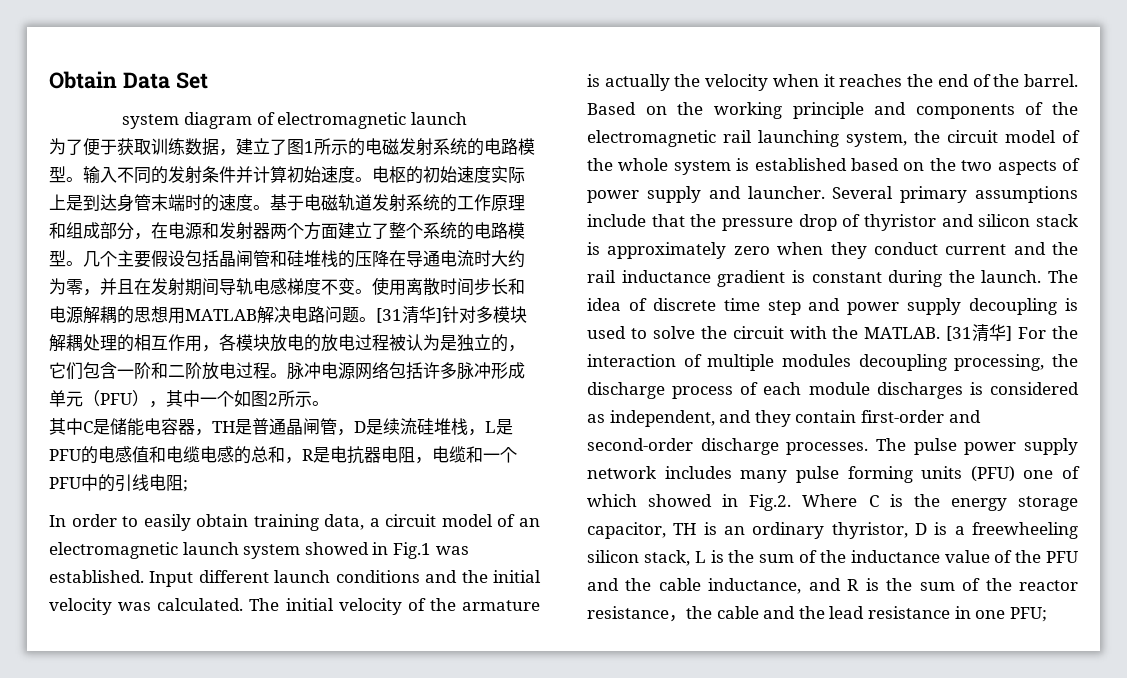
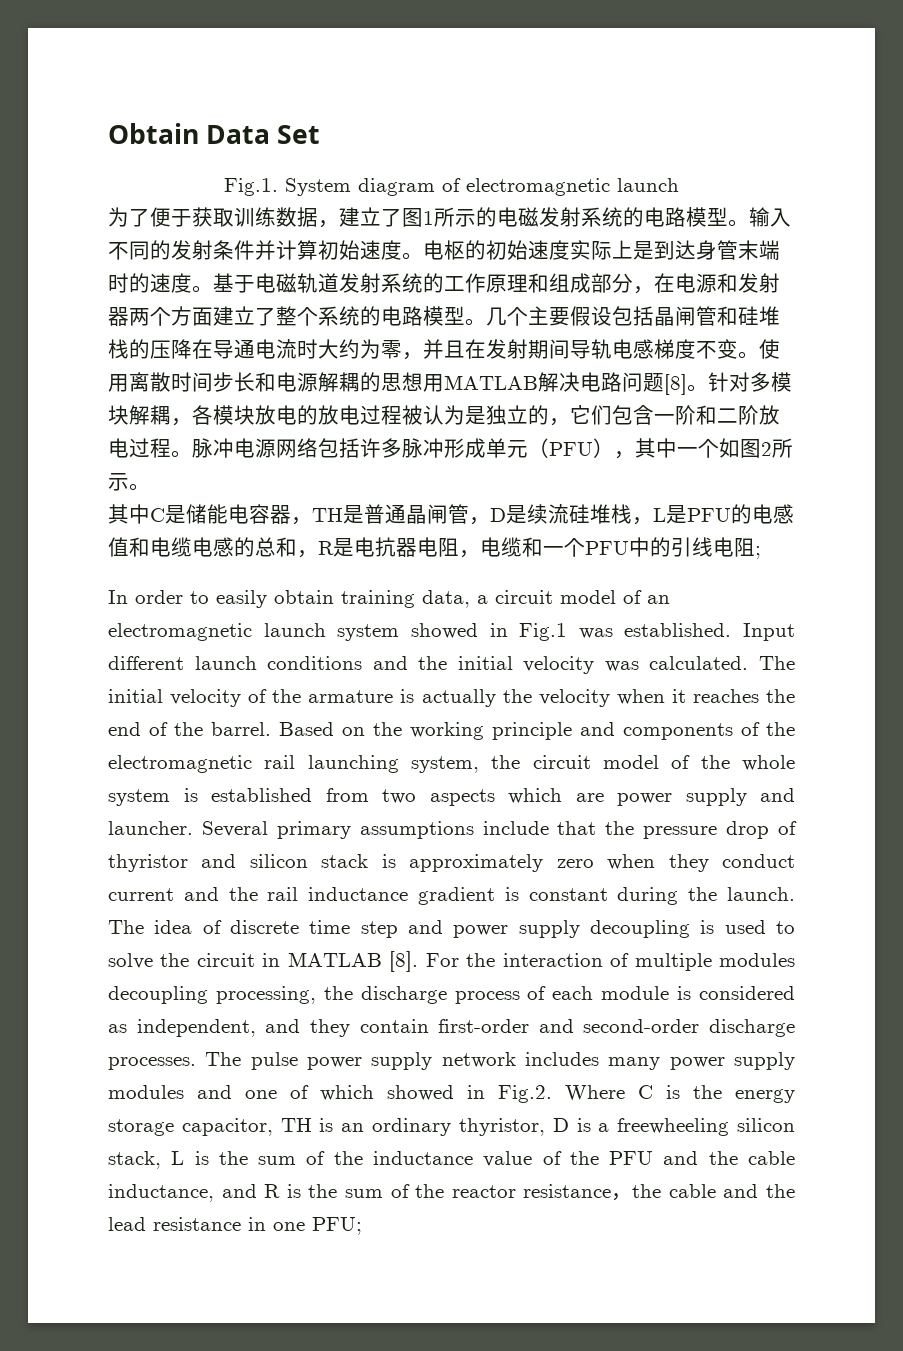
- system diagram of electromagnetic launch
+ Fig.1. System diagram of electromagnetic launch
- 使用离散时间步长和电源解耦的思想用MATLAB解决电路问题。[31清华]针对多模块解耦处理的相互作用，各模块放电的放电过程被认为是独立的，它们包含一阶和二阶放电过程。
+ 使用离散时间步长和电源解耦的思想用MATLAB解决电路问题[8]。针对多模块解耦，各模块放电的放电过程被认为是独立的，它们包含一阶和二阶放电过程。
- Based on the working principle and components of the electromagnetic rail launching system, the circuit model of the whole system is established based on the two aspects of power supply and launcher.
+ Based on the working principle and components of the electromagnetic rail launching system, the circuit model of the whole system is established from two aspects which are power supply and launcher.
- The idea of discrete time step and power supply decoupling is used to solve the circuit with the MATLAB. [31清华] For the interaction of multiple modules decoupling processing, the discharge process of each module discharges is considered as independent, and they contain first-order and second-order discharge processes.
+ The idea of discrete time step and power supply decoupling is used to solve the circuit in MATLAB [8]. For the interaction of multiple modules decoupling processing, the discharge process of each module is considered as independent, and they contain first-order and second-order discharge processes.
- The pulse power supply network includes many pulse forming units (PFU) one of which showed in Fig.2. Where C is the energy storage capacitor, TH is an ordinary thyristor, D is a freewheeling silicon stack, L is the sum of the inductance value of the PFU and the cable inductance, and R is the sum of the reactor resistance，the cable and the lead resistance in one PFU;
+ The pulse power supply network includes many power supply modules and one of which showed in Fig.2. Where C is the energy storage capacitor, TH is an ordinary thyristor, D is a freewheeling silicon stack, L is the sum of the inductance value of the PFU and the cable inductance, and R is the sum of the reactor resistance，the cable and the lead resistance in one PFU;

